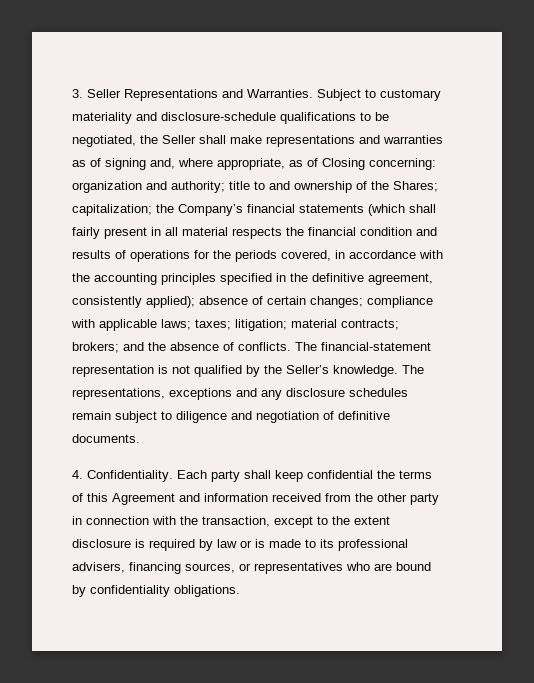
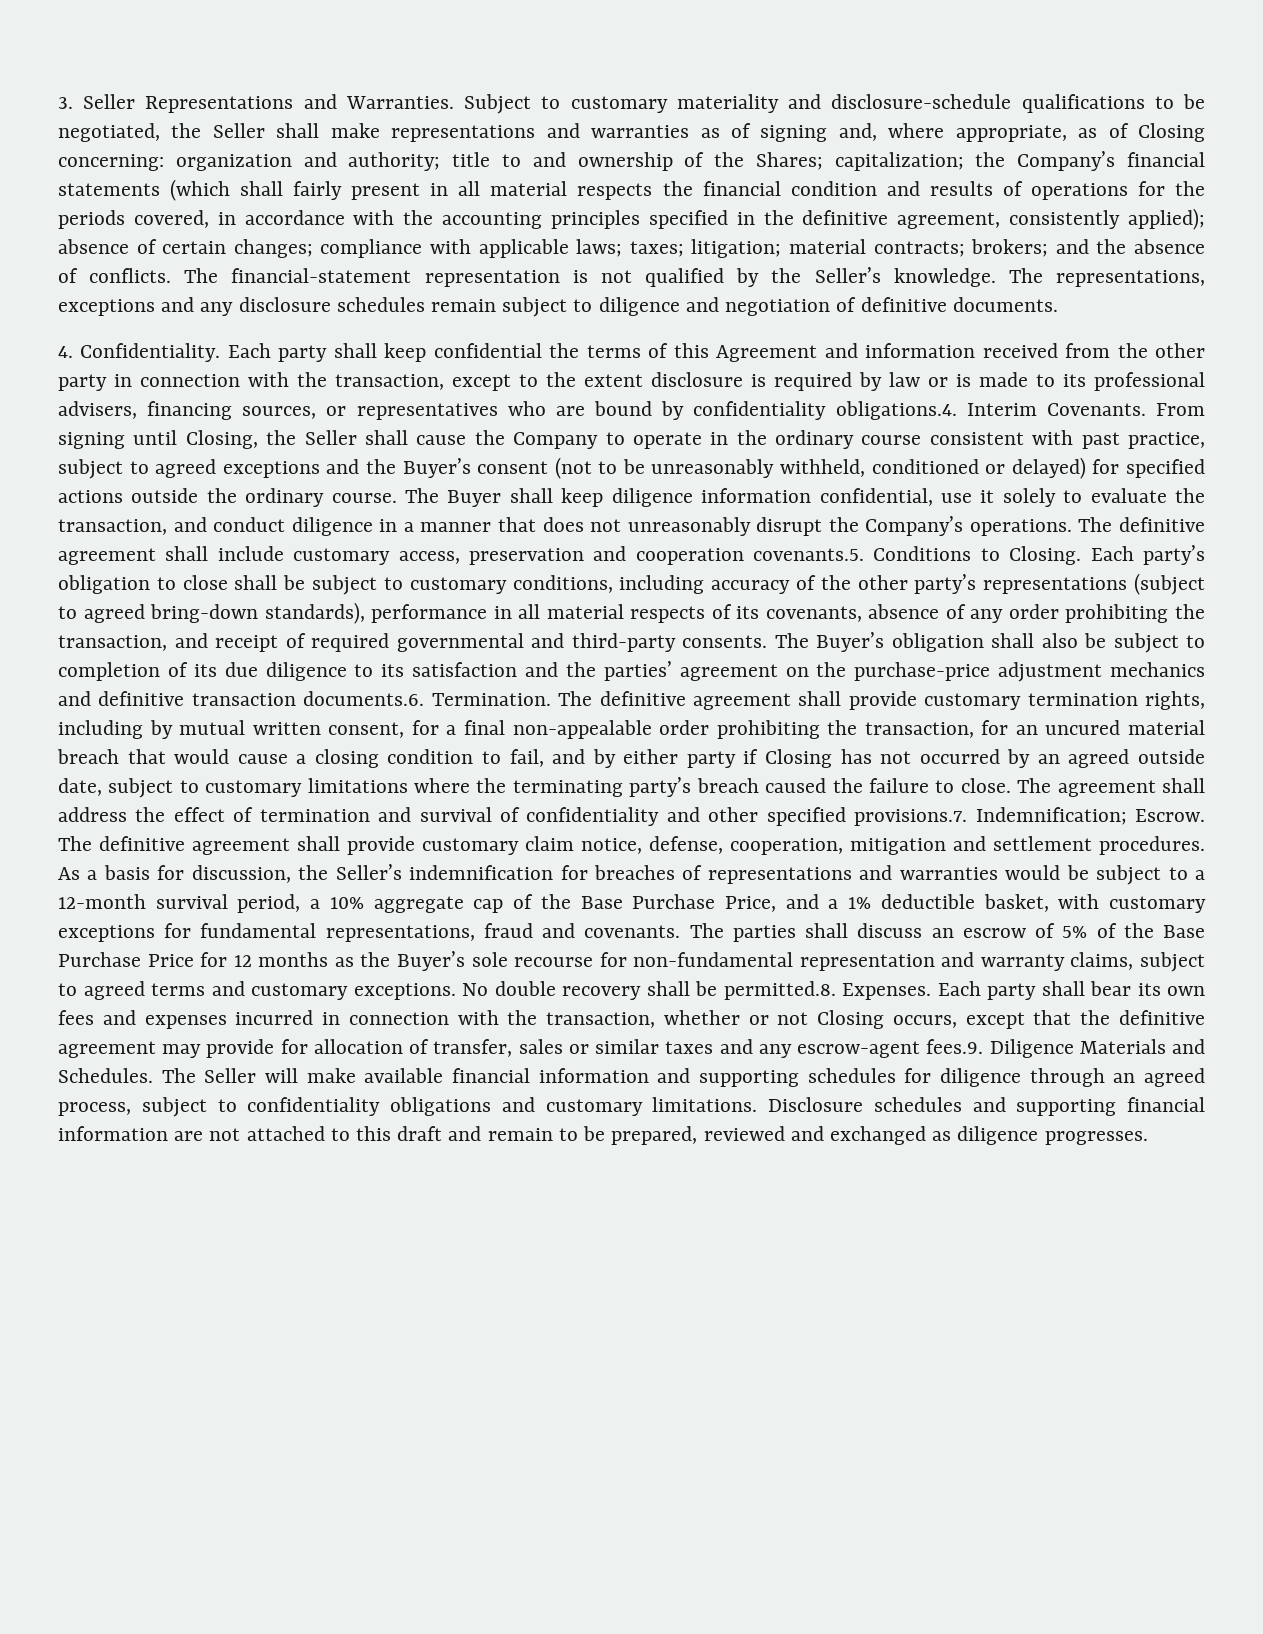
- Each party shall keep confidential the terms of this Agreement and information received from the other party in connection with the transaction, except to the extent disclosure is required by law or is made to its professional advisers, financing sources, or representatives who are bound by confidentiality obligations.
+ Each party shall keep confidential the terms of this Agreement and information received from the other party in connection with the transaction, except to the extent disclosure is required by law or is made to its professional advisers, financing sources, or representatives who are bound by confidentiality obligations.4. Interim Covenants. From signing until Closing, the Seller shall cause the Company to operate in the ordinary course consistent with past practice, subject to agreed exceptions and the Buyer’s consent (not to be unreasonably withheld, conditioned or delayed) for specified actions outside the ordinary course. The Buyer shall keep diligence information confidential, use it solely to evaluate the transaction, and conduct diligence in a manner that does not unreasonably disrupt the Company’s operations. The definitive agreement shall include customary access, preservation and cooperation covenants.5. Conditions to Closing. Each party’s obligation to close shall be subject to customary conditions, including accuracy of the other party’s representations (subject to agreed bring-down standards), performance in all material respects of its covenants, absence of any order prohibiting the transaction, and receipt of required governmental and third-party consents. The Buyer’s obligation shall also be subject to completion of its due diligence to its satisfaction and the parties’ agreement on the purchase-price adjustment mechanics and definitive transaction documents.6. Termination. The definitive agreement shall provide customary termination rights, including by mutual written consent, for a final non-appealable order prohibiting the transaction, for an uncured material breach that would cause a closing condition to fail, and by either party if Closing has not occurred by an agreed outside date, subject to customary limitations where the terminating party’s breach caused the failure to close. The agreement shall address the effect of termination and survival of confidentiality and other specified provisions.7. Indemnification; Escrow. The definitive agreement shall provide customary claim notice, defense, cooperation, mitigation and settlement procedures. As a basis for discussion, the Seller’s indemnification for breaches of representations and warranties would be subject to a 12-month survival period, a 10% aggregate cap of the Base Purchase Price, and a 1% deductible basket, with customary exceptions for fundamental representations, fraud and covenants. The parties shall discuss an escrow of 5% of the Base Purchase Price for 12 months as the Buyer’s sole recourse for non-fundamental representation and warranty claims, subject to agreed terms and customary exceptions. No double recovery shall be permitted.8. Expenses. Each party shall bear its own fees and expenses incurred in connection with the transaction, whether or not Closing occurs, except that the definitive agreement may provide for allocation of transfer, sales or similar taxes and any escrow-agent fees.9. Diligence Materials and Schedules. The Seller will make available financial information and supporting schedules for diligence through an agreed process, subject to confidentiality obligations and customary limitations. Disclosure schedules and supporting financial information are not attached to this draft and remain to be prepared, reviewed and exchanged as diligence progresses.

